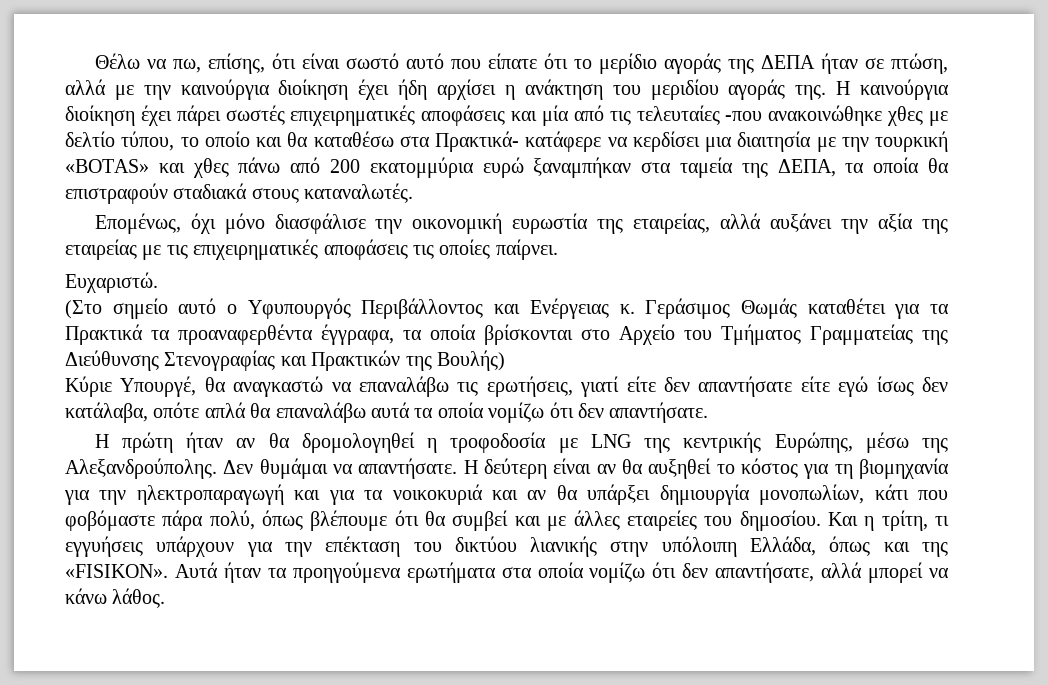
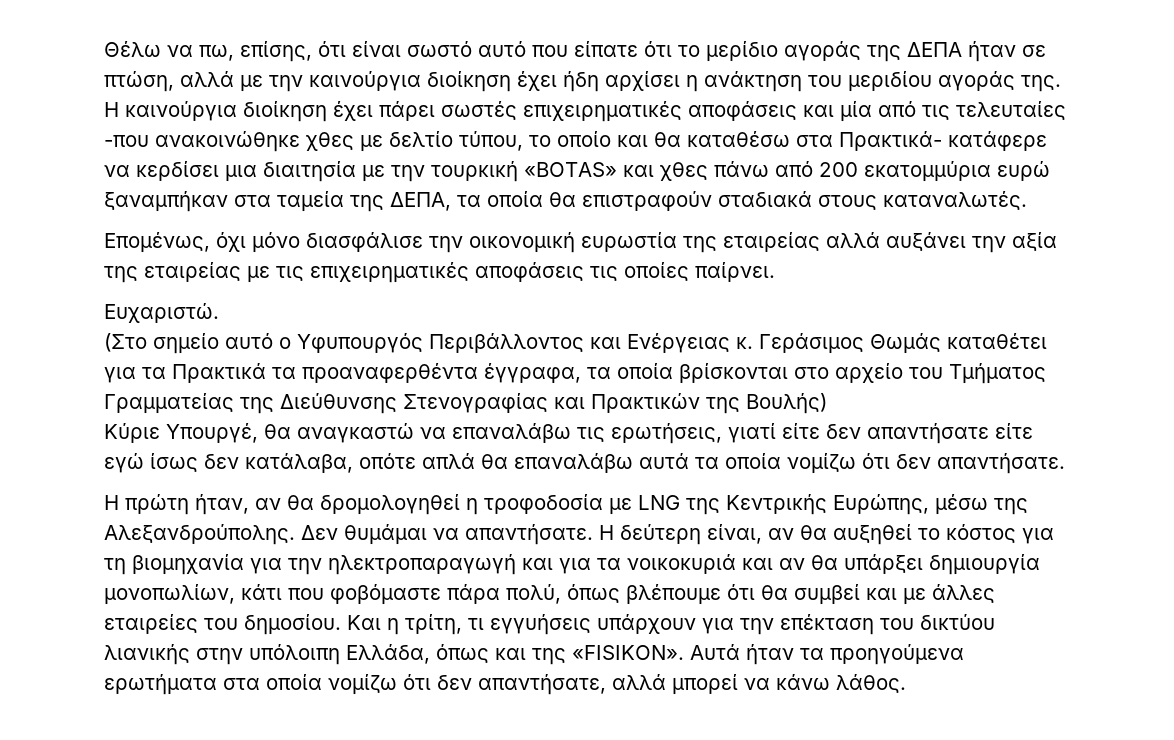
- Επομένως, όχι μόνο διασφάλισε την οικονομική ευρωστία της εταιρείας, αλλά αυξάνει την αξία της εταιρείας με τις επιχειρηματικές αποφάσεις τις οποίες παίρνει.
+ Επομένως, όχι μόνο διασφάλισε την οικονομική ευρωστία της εταιρείας αλλά αυξάνει την αξία της εταιρείας με τις επιχειρηματικές αποφάσεις τις οποίες παίρνει.
- Γεράσιμος Θωμάς καταθέτει για τα Πρακτικά τα προαναφερθέντα έγγραφα, τα οποία βρίσκονται στο Αρχείο του Τμήματος Γραμματείας της Διεύθυνσης Στενογραφίας και Πρακτικών της Βουλής)
+ Γεράσιμος Θωμάς καταθέτει για τα Πρακτικά τα προαναφερθέντα έγγραφα, τα οποία βρίσκονται στο αρχείο του Τμήματος Γραμματείας της Διεύθυνσης Στενογραφίας και Πρακτικών της Βουλής)
- Η πρώτη ήταν αν θα δρομολογηθεί η τροφοδοσία με LNG της κεντρικής Ευρώπης, μέσω της Αλεξανδρούπολης.
+ Η πρώτη ήταν, αν θα δρομολογηθεί η τροφοδοσία με LNG της Κεντρικής Ευρώπης, μέσω της Αλεξανδρούπολης.
- Η δεύτερη είναι αν θα αυξηθεί το κόστος για τη βιομηχανία για την ηλεκτροπαραγωγή και για τα νοικοκυριά και αν θα υπάρξει δημιουργία μονοπωλίων, κάτι που φοβόμαστε πάρα πολύ, όπως βλέπουμε ότι θα συμβεί και με άλλες εταιρείες του δημοσίου.
+ Η δεύτερη είναι, αν θα αυξηθεί το κόστος για τη βιομηχανία για την ηλεκτροπαραγωγή και για τα νοικοκυριά και αν θα υπάρξει δημιουργία μονοπωλίων, κάτι που φοβόμαστε πάρα πολύ, όπως βλέπουμε ότι θα συμβεί και με άλλες εταιρείες του δημοσίου.

